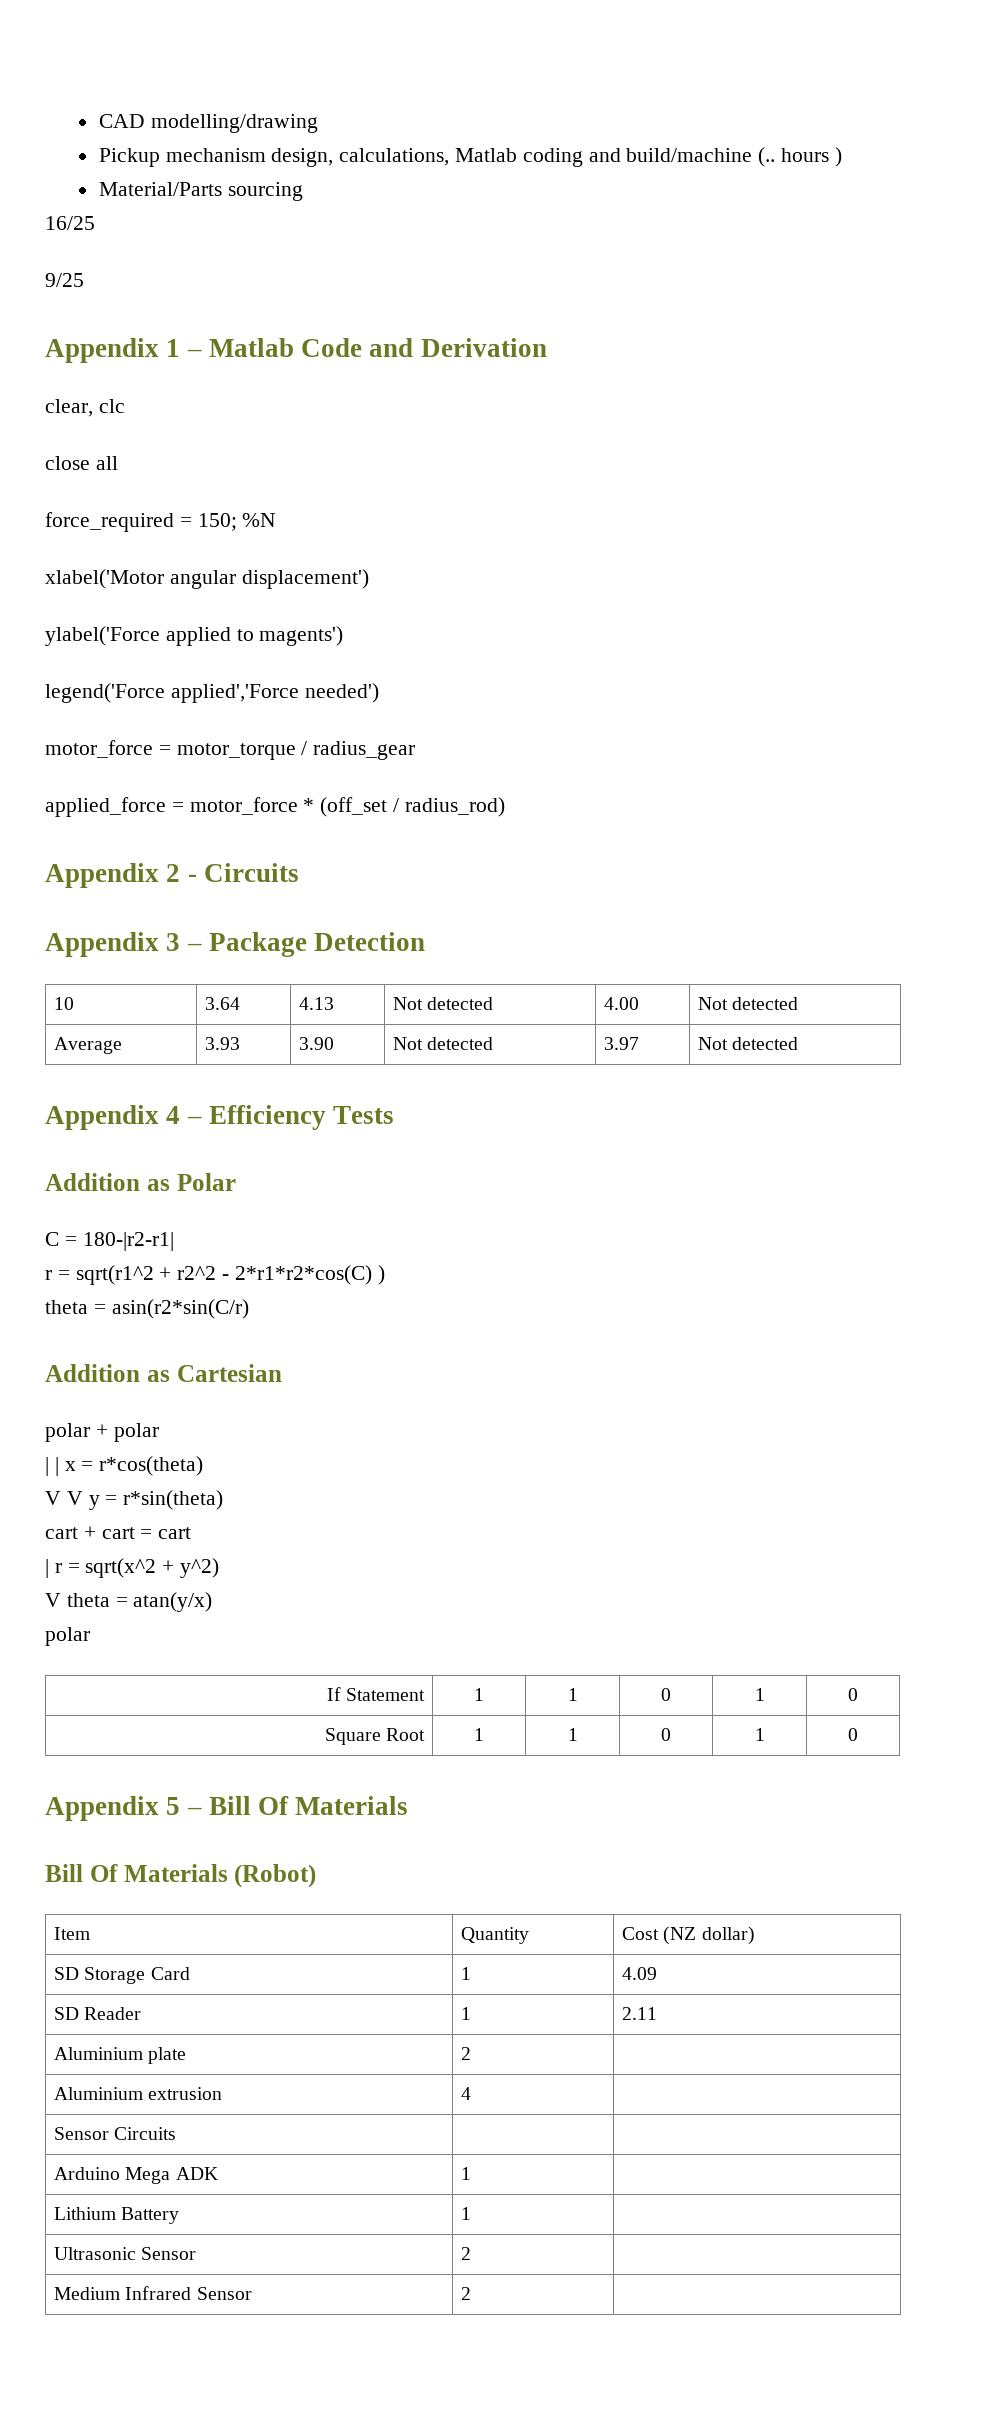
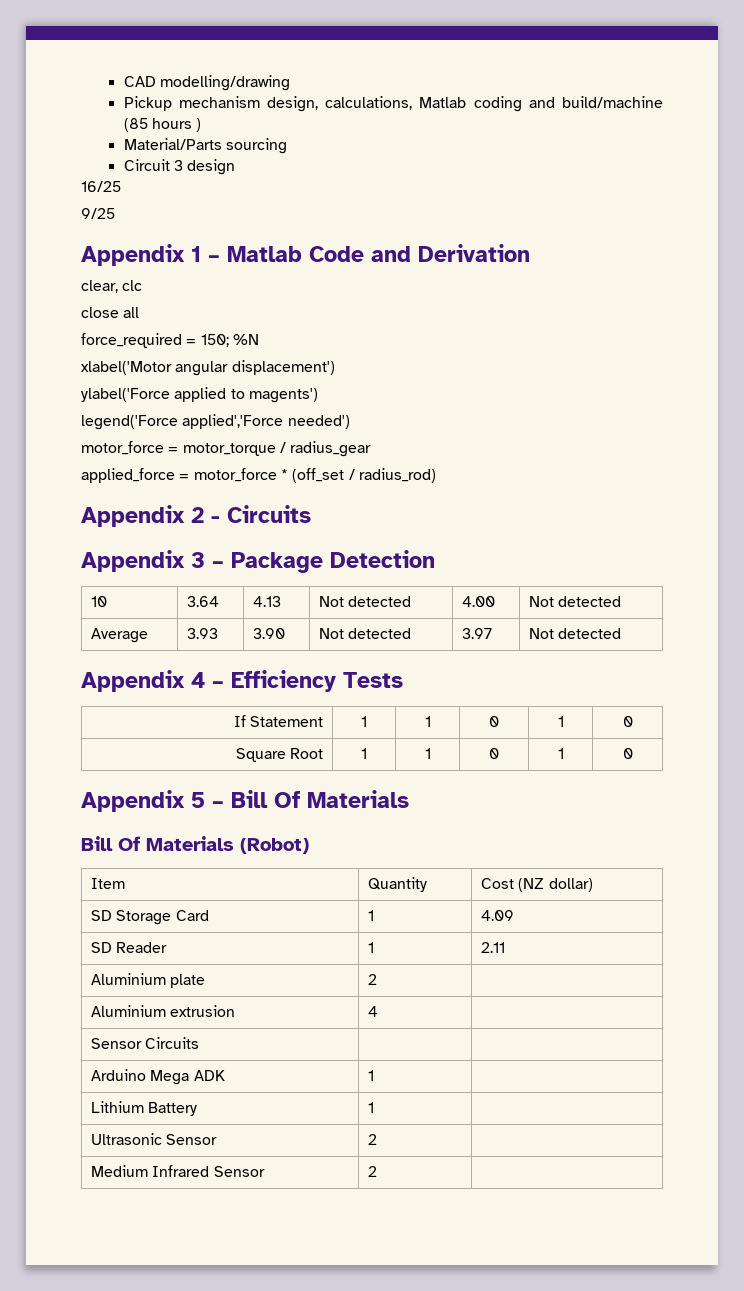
- Pickup mechanism design, calculations, Matlab coding and build/machine (.. hours )
+ Pickup mechanism design, calculations, Matlab coding and build/machine (85 hours )
+ Circuit 3 design
- Addition as Polar
- C = 180-|r2-r1|
- r = sqrt(r1^2 + r2^2 - 2*r1*r2*cos(C) )
- theta = asin(r2*sin(C/r)
- Addition as Cartesian
- polar + polar
- | | x = r*cos(theta)
- V V y = r*sin(theta)
- cart + cart = cart
- | r = sqrt(x^2 + y^2)
- V theta = atan(y/x)
- polar

